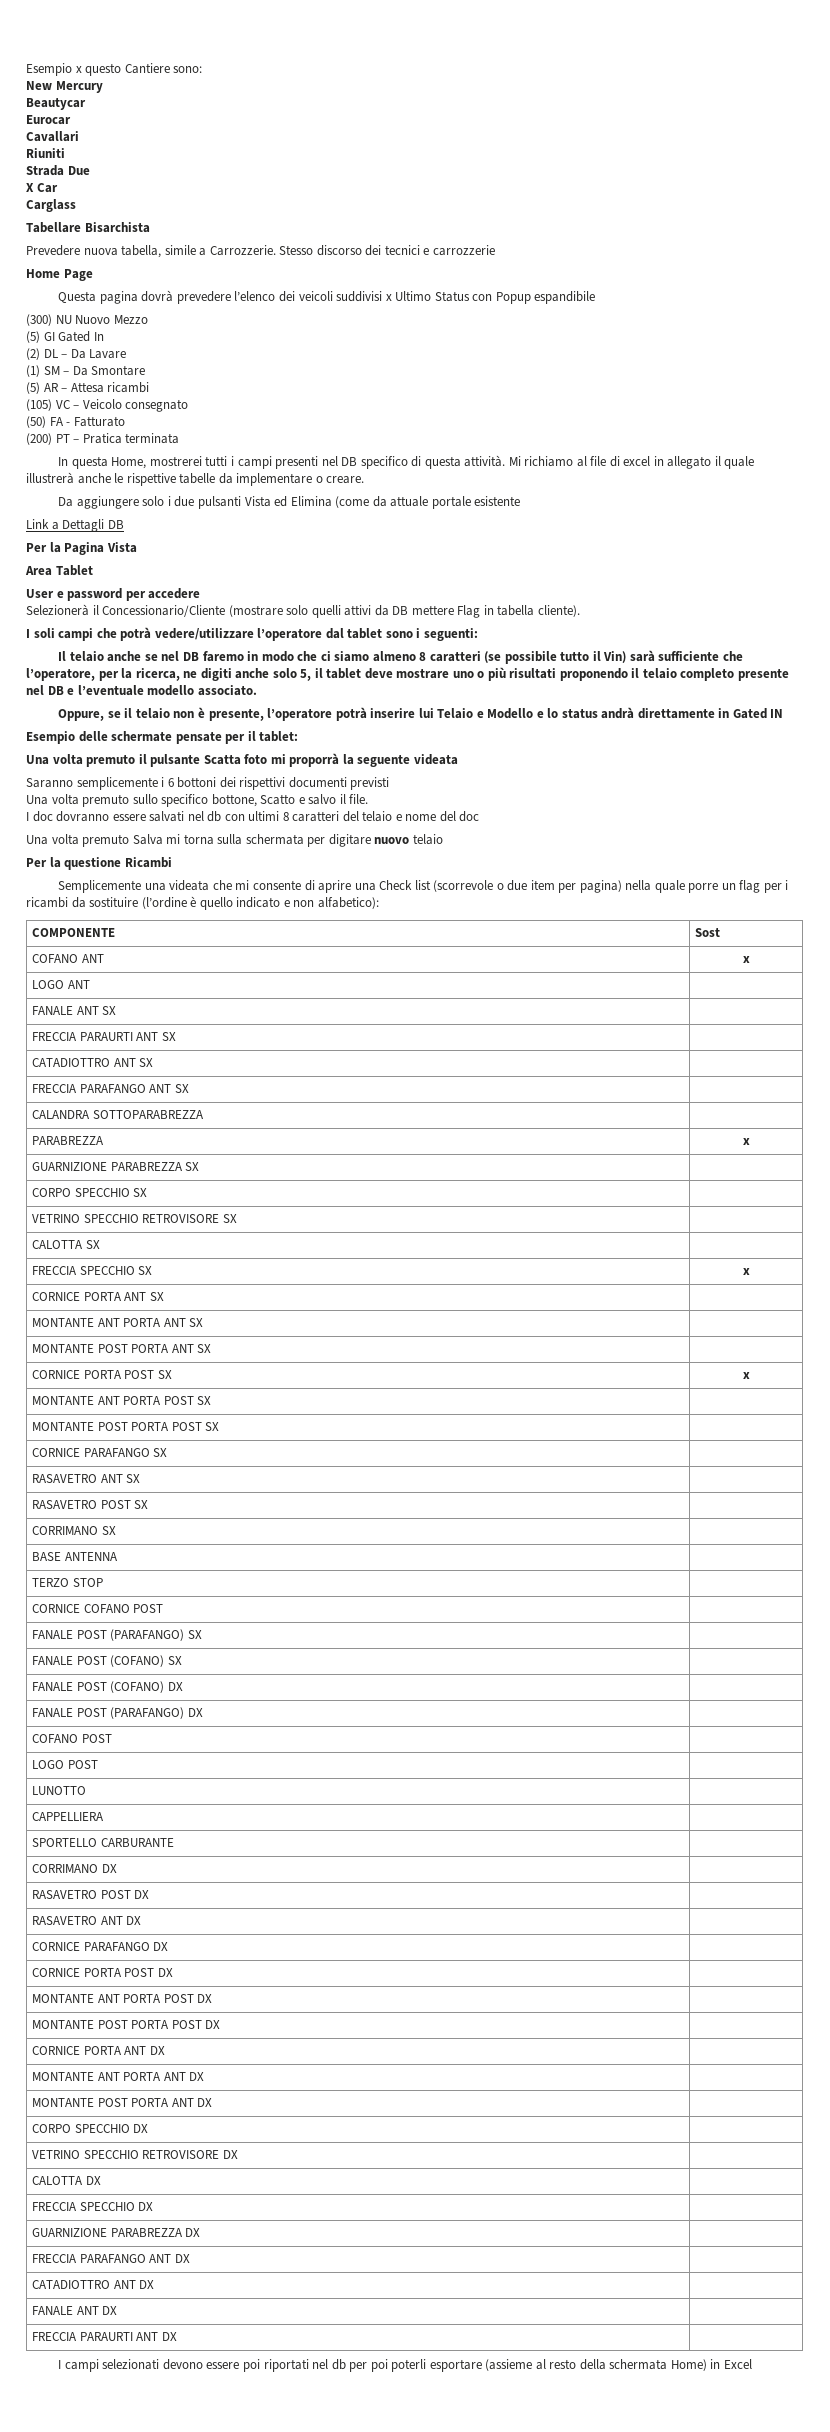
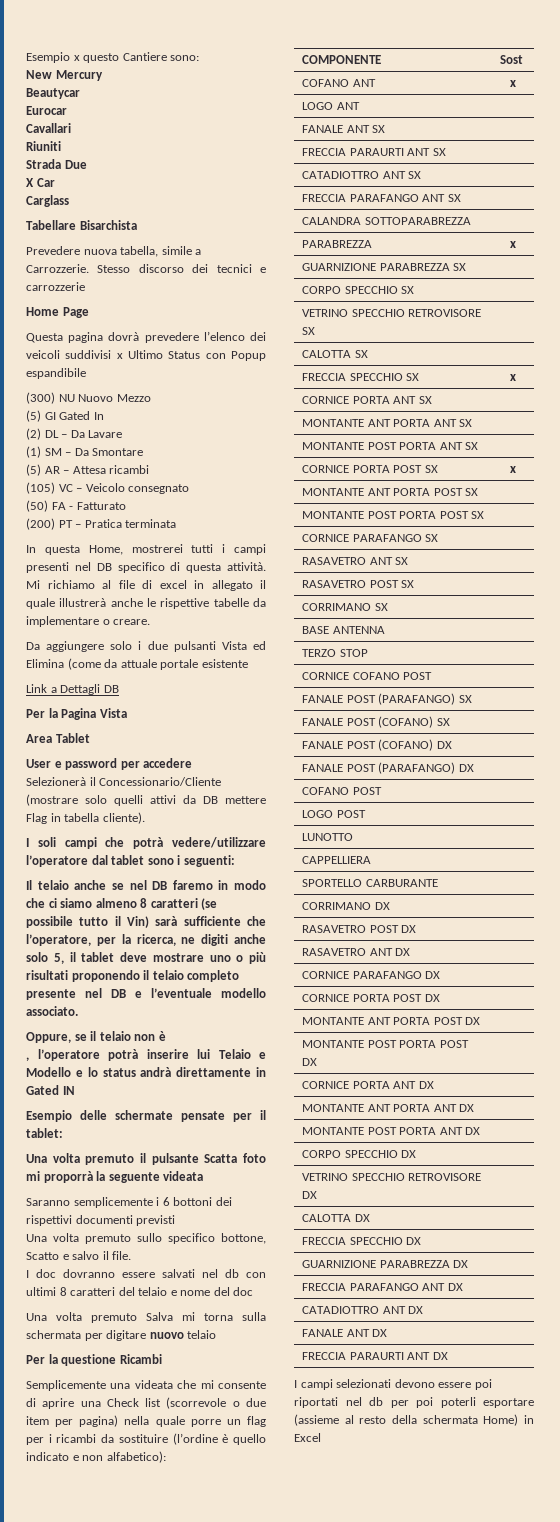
- Oppure, se il telaio non è presente, l’operatore potrà inserire lui Telaio e Modello e lo status andrà direttamente in Gated IN
+ Oppure, se il telaio non è
+ , l’operatore potrà inserire lui Telaio e Modello e lo status andrà direttamente in Gated IN

